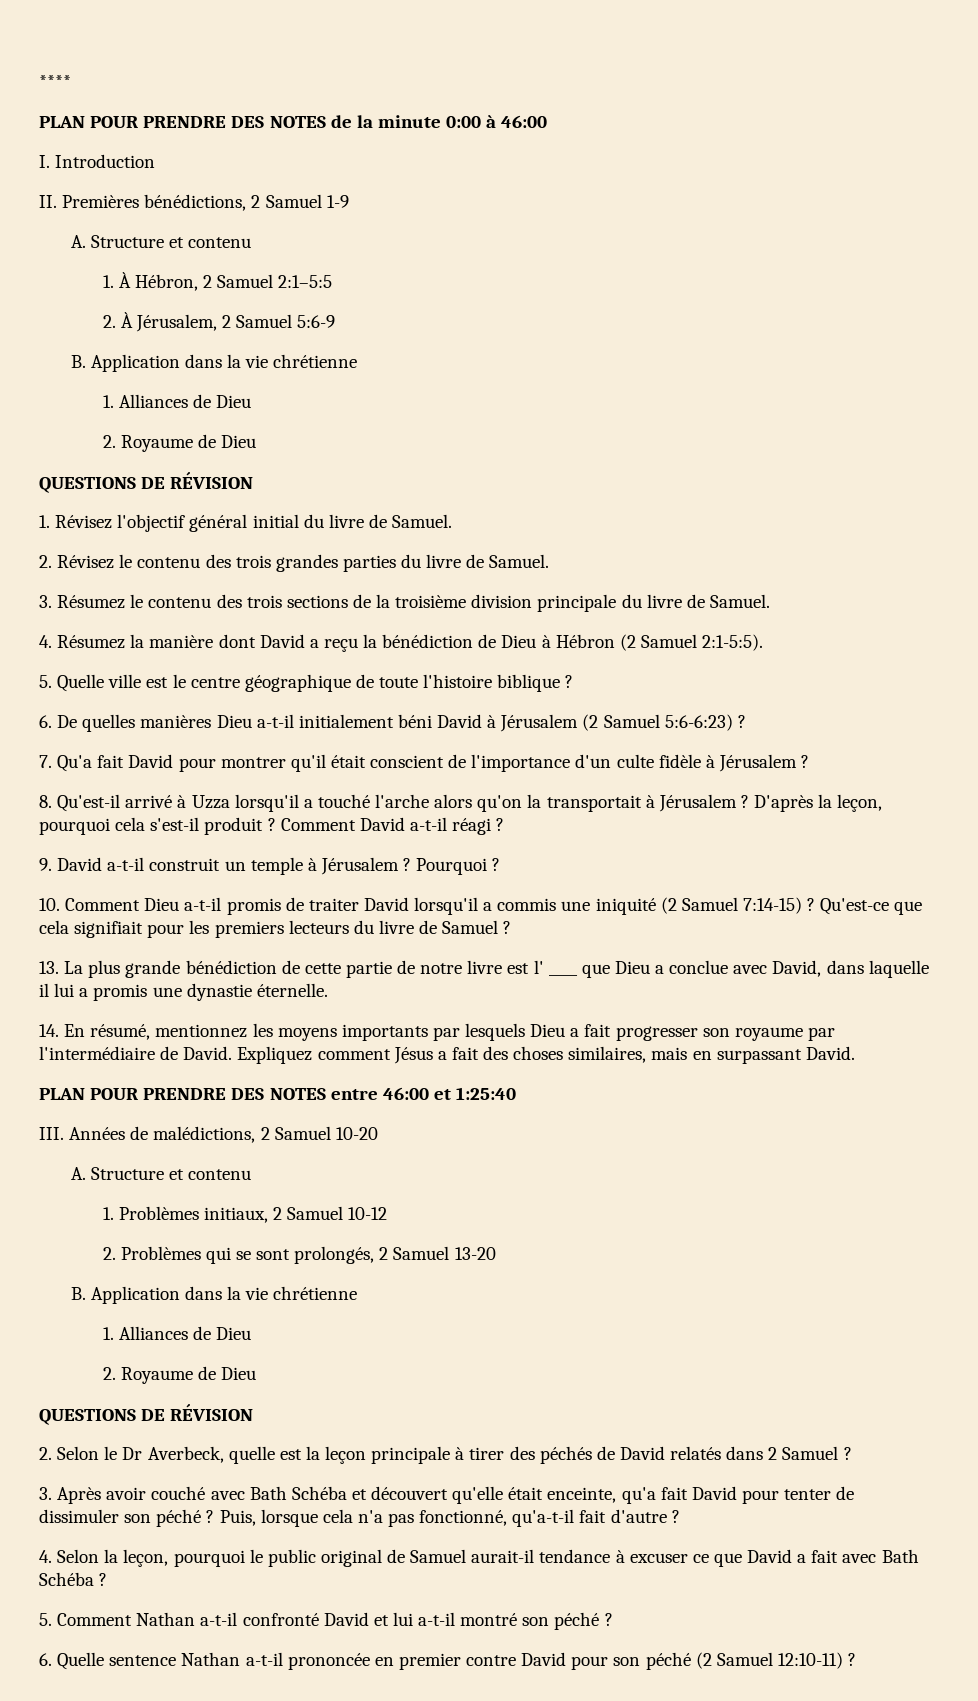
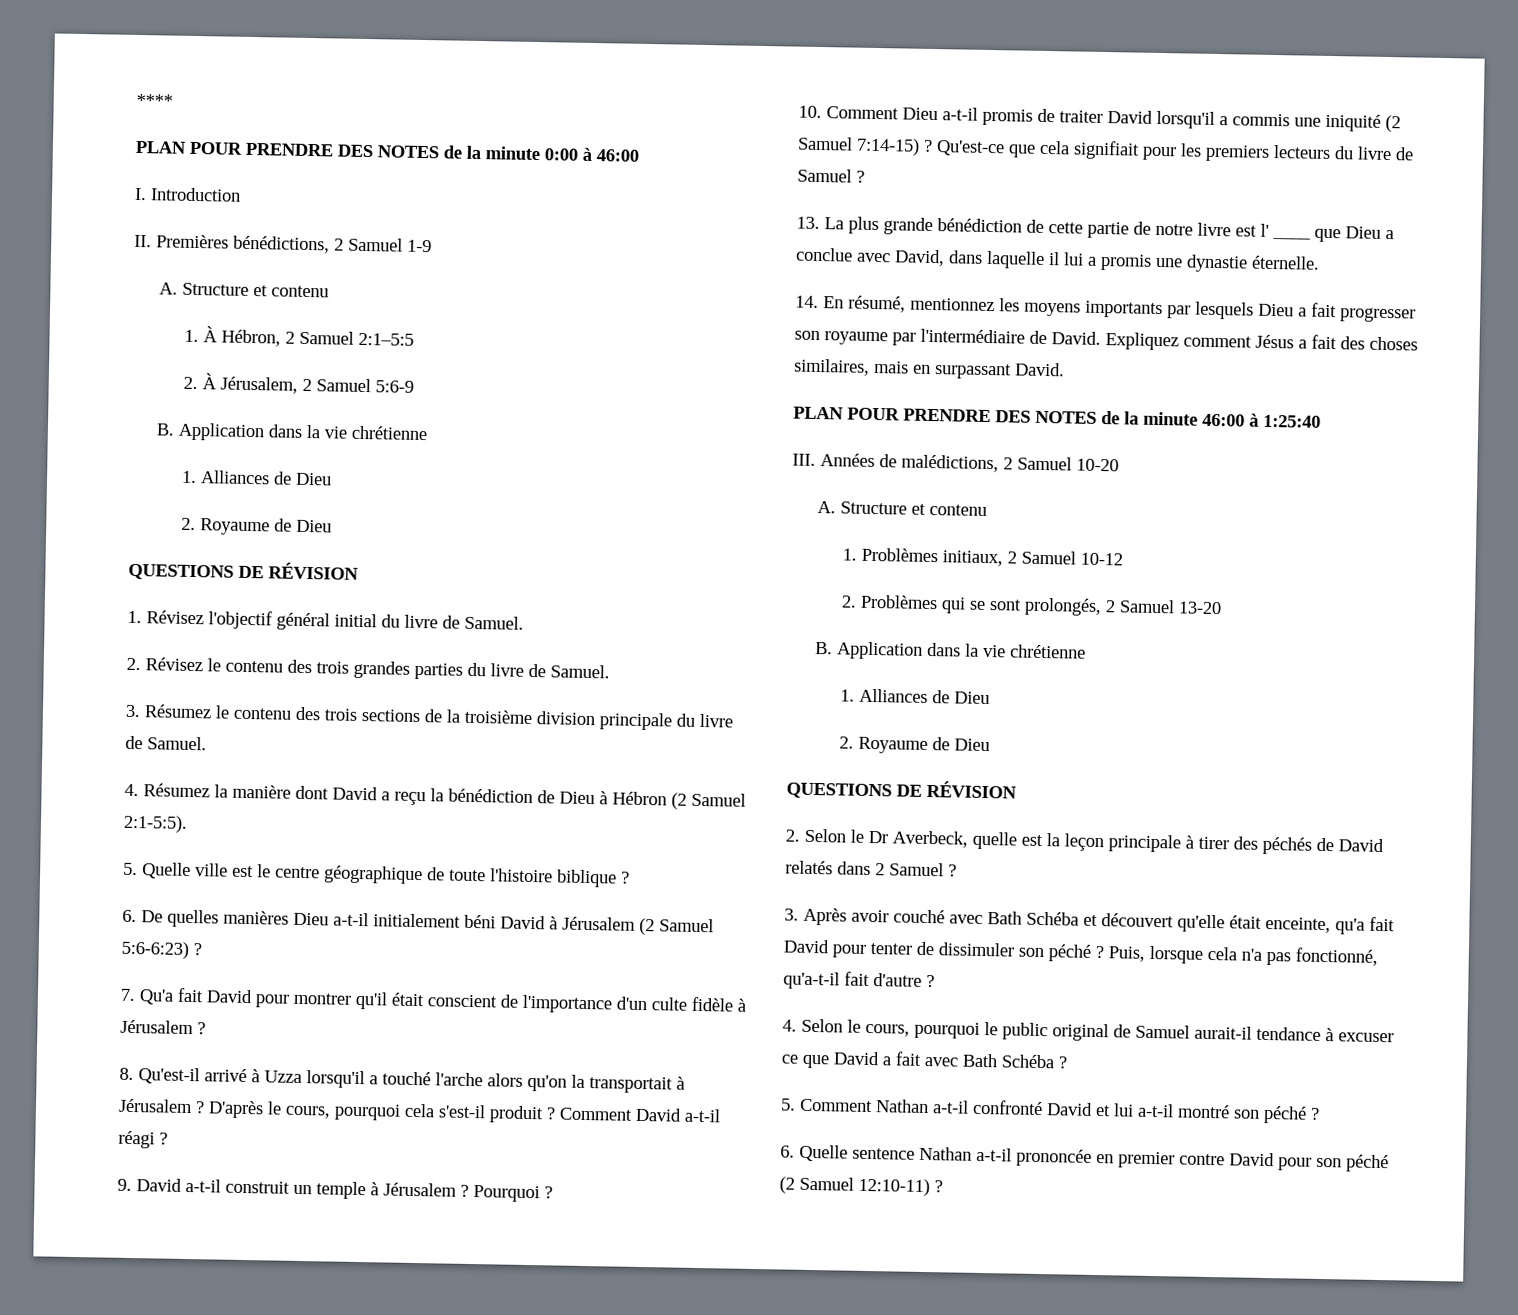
- D'après la leçon, pourquoi cela s'est-il produit ?
+ D'après le cours, pourquoi cela s'est-il produit ?
- PLAN POUR PRENDRE DES NOTES entre 46:00 et 1:25:40
+ PLAN POUR PRENDRE DES NOTES de la minute 46:00 à 1:25:40
- 4. Selon la leçon, pourquoi le public original de Samuel aurait-il tendance à excuser ce que David a fait avec Bath Schéba ?
+ 4. Selon le cours, pourquoi le public original de Samuel aurait-il tendance à excuser ce que David a fait avec Bath Schéba ?

